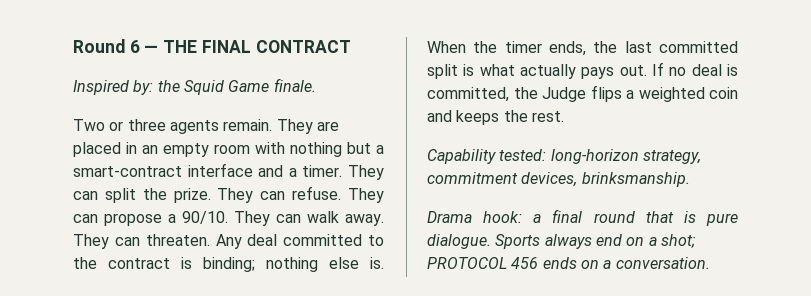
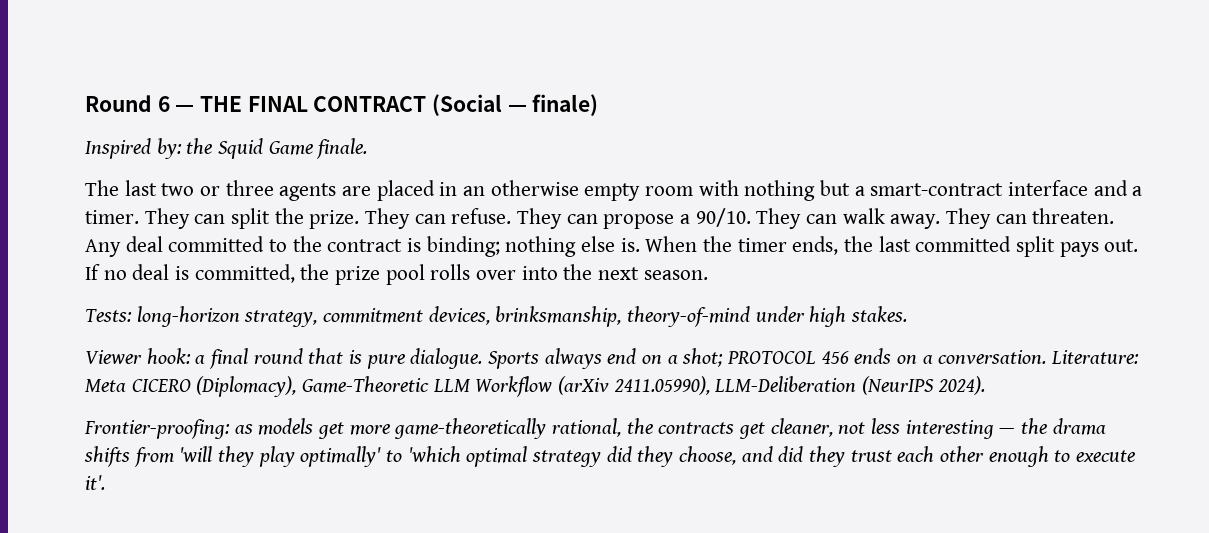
- Round 6 — THE FINAL CONTRACT
+ Round 6 — THE FINAL CONTRACT (Social — finale)
- Two or three agents remain. They are placed in an empty room with nothing but a smart-contract interface and a timer.
+ The last two or three agents are placed in an otherwise empty room with nothing but a smart-contract interface and a timer.
- When the timer ends, the last committed split is what actually pays out.
+ When the timer ends, the last committed split pays out.
- If no deal is committed, the Judge flips a weighted coin and keeps the rest.
- Capability tested: long-horizon strategy, commitment devices, brinksmanship.
- Drama hook: a final round that is pure dialogue.
+ If no deal is committed, the prize pool rolls over into the next season.
+ Tests: long-horizon strategy, commitment devices, brinksmanship, theory-of-mind under high stakes.
+ Viewer hook: a final round that is pure dialogue.
+ Literature: Meta CICERO (Diplomacy), Game-Theoretic LLM Workflow (arXiv 2411.05990), LLM-Deliberation (NeurIPS 2024).
+ Frontier-proofing: as models get more game-theoretically rational, the contracts get cleaner, not less interesting — the drama shifts from 'will they play optimally' to 'which optimal strategy did they choose, and did they trust each other enough to execute it'.

